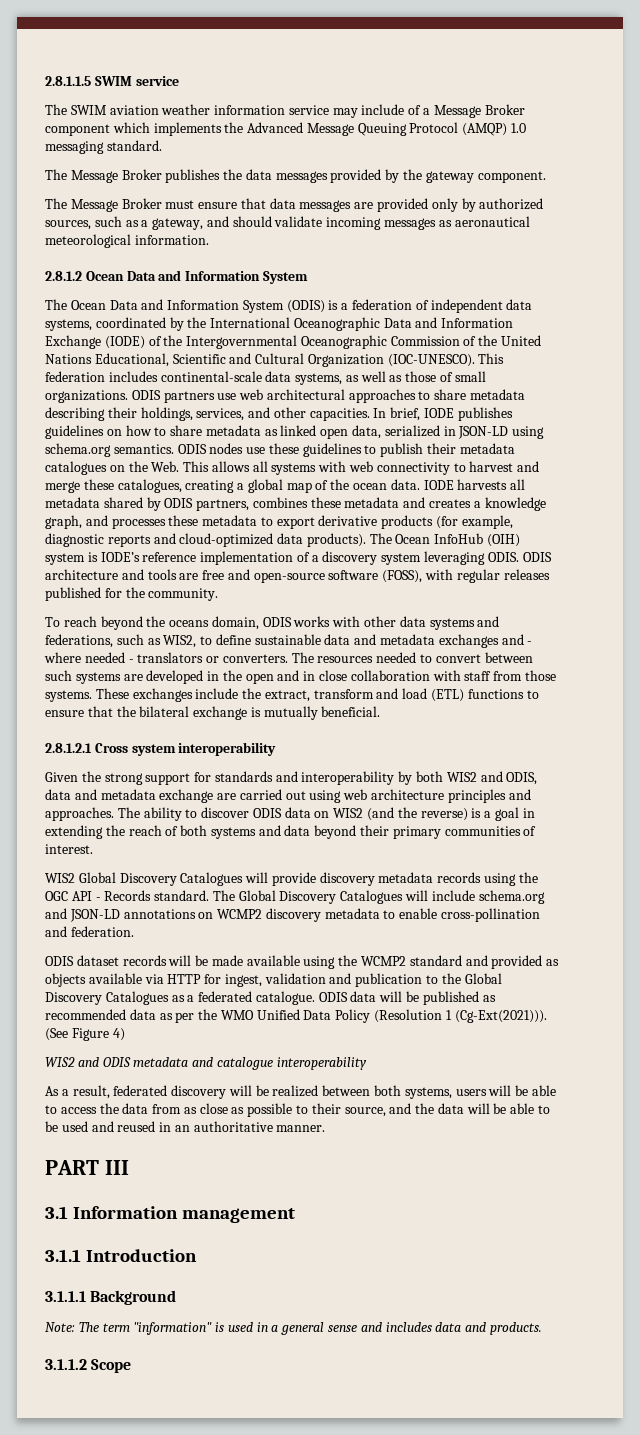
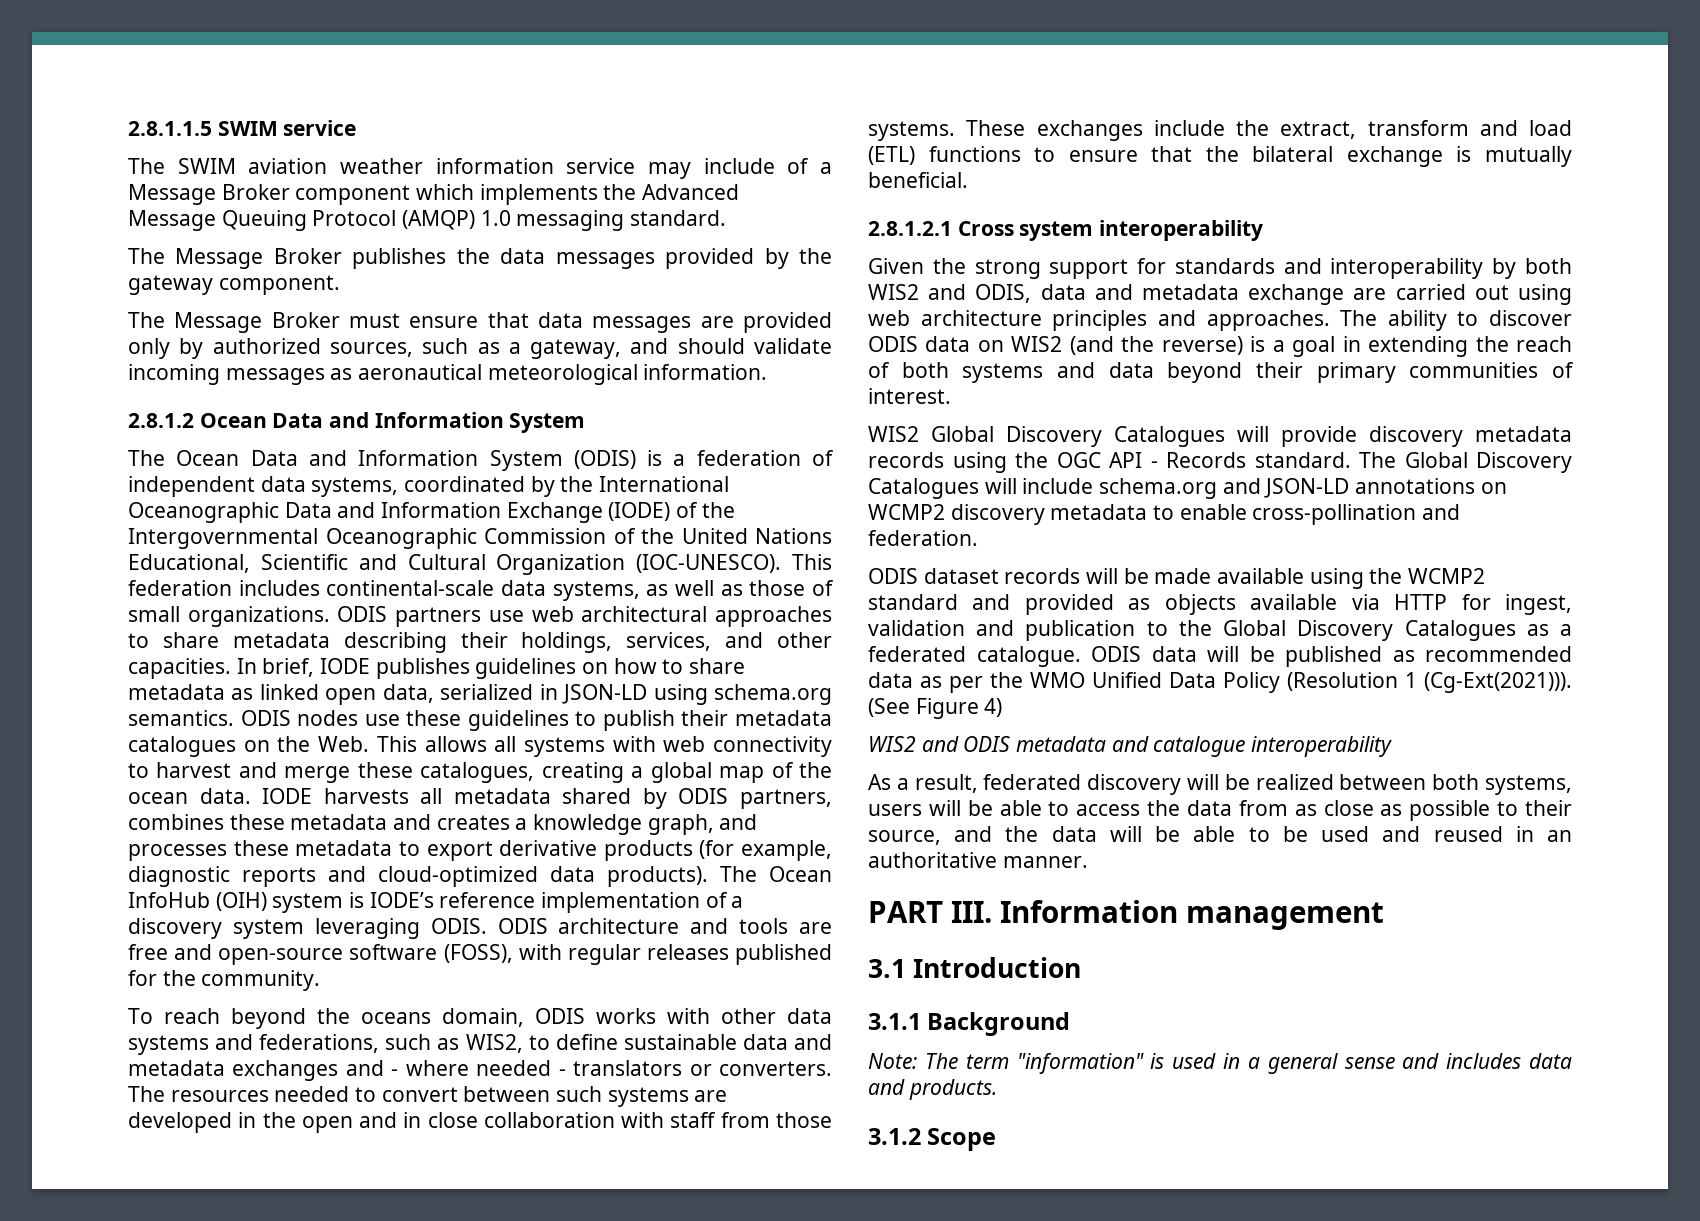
- PART III
- 3.1 Information management
+ PART III. Information management
- 3.1.1 Introduction
+ 3.1 Introduction
- 3.1.1.1 Background
+ 3.1.1 Background
- 3.1.1.2 Scope
+ 3.1.2 Scope

